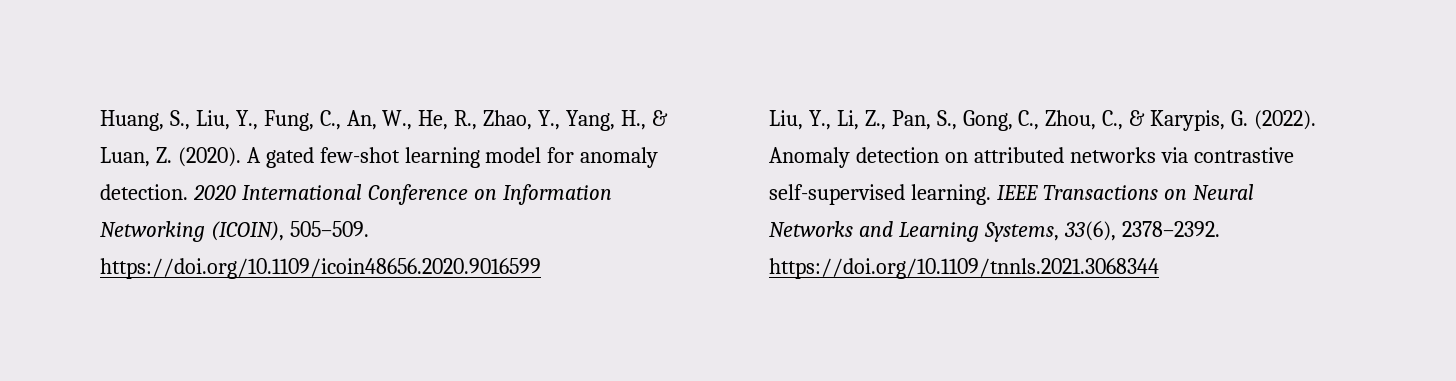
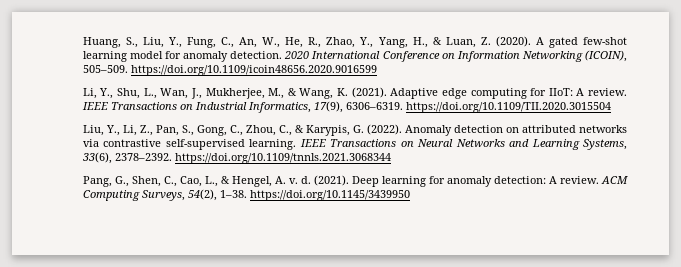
+ Li, Y., Shu, L., Wan, J., Mukherjee, M., & Wang, K. (2021). Adaptive edge computing for IIoT: A review. IEEE Transactions on Industrial Informatics, 17(9), 6306–6319. https://doi.org/10.1109/TII.2020.3015504
+ Pang, G., Shen, C., Cao, L., & Hengel, A. v. d. (2021). Deep learning for anomaly detection: A review. ACM Computing Surveys, 54(2), 1–38. https://doi.org/10.1145/3439950

